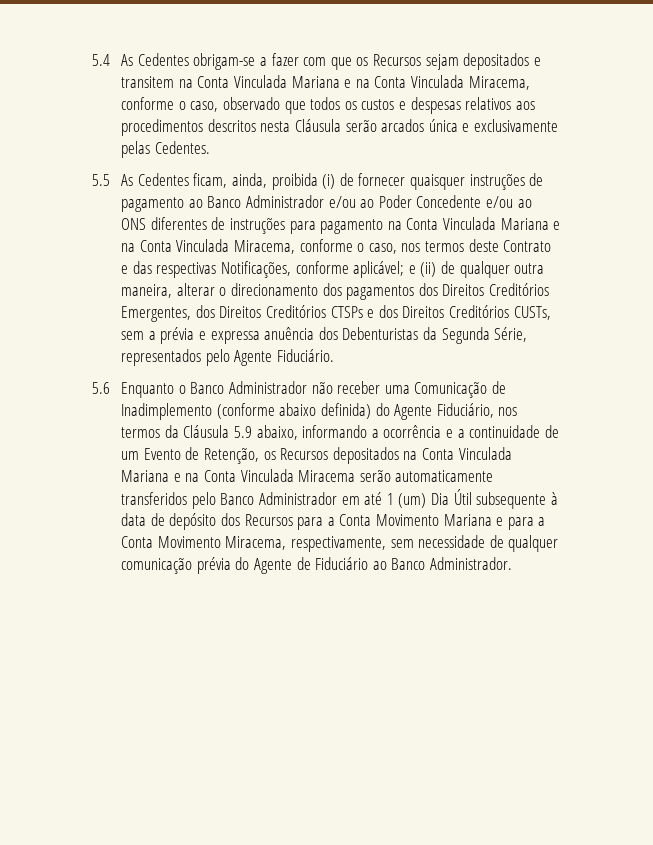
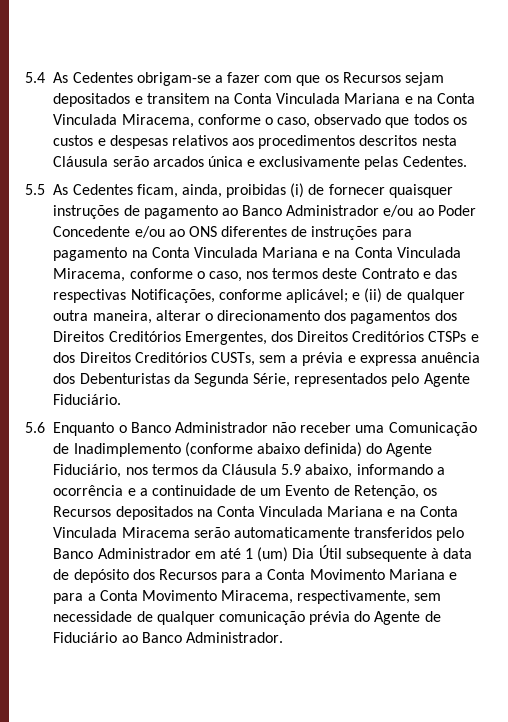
- 5.5 As Cedentes ficam, ainda, proibida (i) de fornecer quaisquer instruções de pagamento ao Banco Administrador e/ou ao Poder Concedente e/ou ao ONS diferentes de instruções para pagamento na Conta Vinculada Mariana e na Conta Vinculada Miracema, conforme o caso, nos termos deste Contrato e das respectivas Notificações, conforme aplicável;
+ 5.5 As Cedentes ficam, ainda, proibidas (i) de fornecer quaisquer instruções de pagamento ao Banco Administrador e/ou ao Poder Concedente e/ou ao ONS diferentes de instruções para pagamento na Conta Vinculada Mariana e na Conta Vinculada Miracema, conforme o caso, nos termos deste Contrato e das respectivas Notificações, conforme aplicável;

